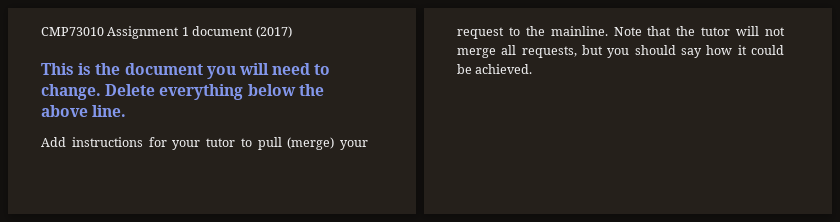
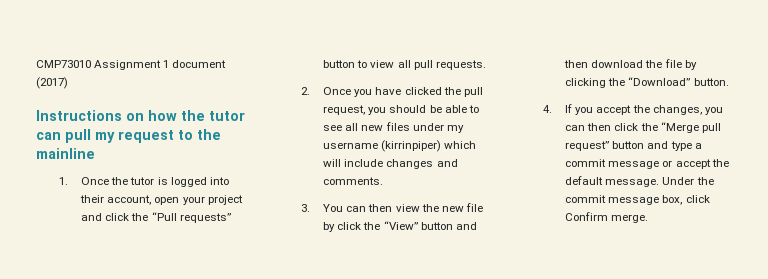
- This is the document you will need to change. Delete everything below the above line.
- Add instructions for your tutor to pull (merge) your request to the mainline. Note that the tutor will not merge all requests, but you should say how it could be achieved.
+ Instructions on how the tutor can pull my request to the mainline
+ 1. Once the tutor is logged into their account, open your project and click the “Pull requests” button to view all pull requests.
+ 2. Once you have clicked the pull request, you should be able to see all new files under my username (kirrinpiper) which will include changes and comments.
+ 3. You can then view the new file by click the “View” button and then download the file by clicking the “Download” button.
+ 4. If you accept the changes, you can then click the “Merge pull request” button and type a commit message or accept the default message. Under the commit message box, click Confirm merge.

